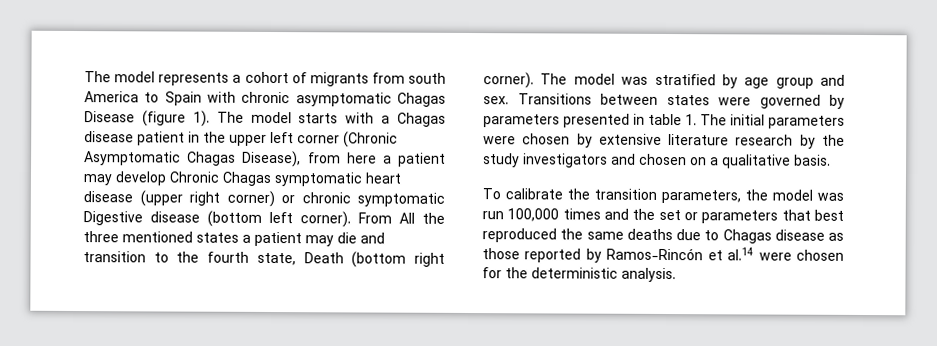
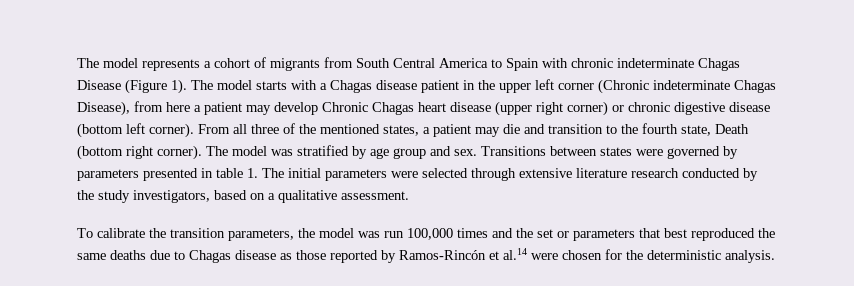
- The model represents a cohort of migrants from south America to Spain with chronic asymptomatic Chagas Disease (figure 1).
+ The model represents a cohort of migrants from South Central America to Spain with chronic indeterminate Chagas Disease (Figure 1).
- The model starts with a Chagas disease patient in the upper left corner (Chronic Asymptomatic Chagas Disease), from here a patient may develop Chronic Chagas symptomatic heart disease (upper right corner) or chronic symptomatic Digestive disease (bottom left corner).
+ The model starts with a Chagas disease patient in the upper left corner (Chronic indeterminate Chagas Disease), from here a patient may develop Chronic Chagas heart disease (upper right corner) or chronic digestive disease (bottom left corner).
- From All the three mentioned states a patient may die and transition to the fourth state, Death (bottom right corner).
+ From all three of the mentioned states, a patient may die and transition to the fourth state, Death (bottom right corner).
- Transitions between states were governed by parameters presented in table 1. The initial parameters were chosen by extensive literature research by the study investigators and chosen on a qualitative basis.
+ Transitions between states were governed by parameters presented in table 1. The initial parameters were selected through extensive literature research conducted by the study investigators, based on a qualitative assessment.

